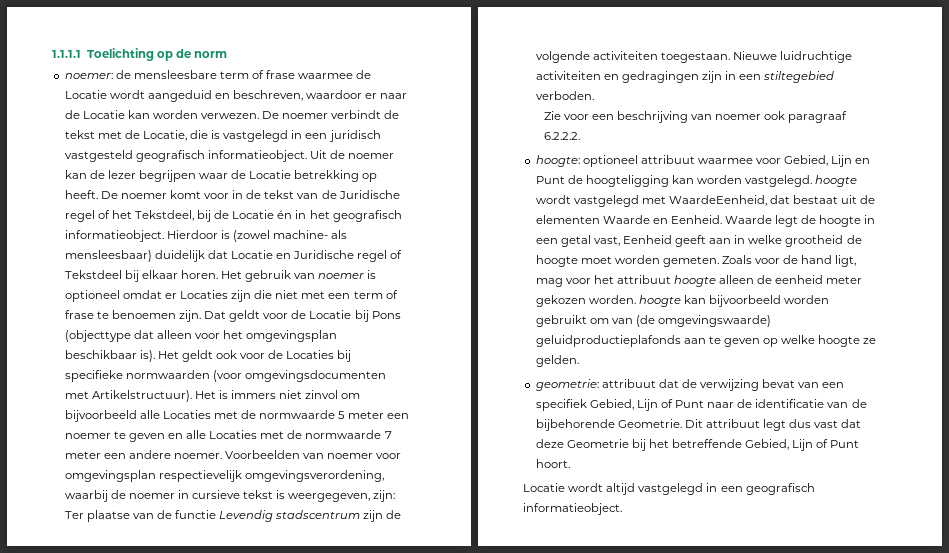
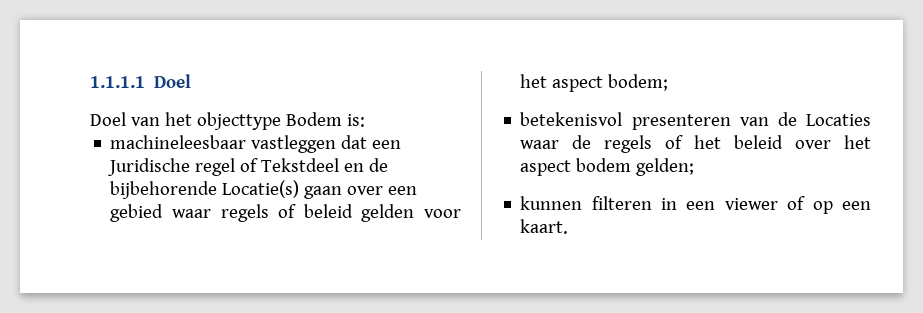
- 1.1.1.1 Toelichting op de norm
- noemer: de mensleesbare term of frase waarmee de Locatie wordt aangeduid en beschreven, waardoor er naar de Locatie kan worden verwezen. De noemer verbindt de tekst met de Locatie, die is vastgelegd in een juridisch vastgesteld geografisch informatieobject. Uit de noemer kan de lezer begrijpen waar de Locatie betrekking op heeft. De noemer komt voor in de tekst van de Juridische regel of het Tekstdeel, bij de Locatie én in het geografisch informatieobject. Hierdoor is (zowel machine- als mensleesbaar) duidelijk dat Locatie en Juridische regel of Tekstdeel bij elkaar horen. Het gebruik van noemer is optioneel omdat er Locaties zijn die niet met een term of frase te benoemen zijn. Dat geldt voor de Locatie bij Pons (objecttype dat alleen voor het omgevingsplan beschikbaar is). Het geldt ook voor de Locaties bij specifieke normwaarden (voor omgevingsdocumenten met Artikelstructuur). Het is immers niet zinvol om bijvoorbeeld alle Locaties met de normwaarde 5 meter een noemer te geven en alle Locaties met de normwaarde 7 meter een andere noemer. Voorbeelden van noemer voor omgevingsplan respectievelijk omgevingsverordening, waarbij de noemer in cursieve tekst is weergegeven, zijn: Ter plaatse van de functie Levendig stadscentrum zijn de volgende activiteiten toegestaan. Nieuwe luidruchtige activiteiten en gedragingen zijn in een stiltegebied verboden.
- Zie voor een beschrijving van noemer ook paragraaf 6.2.2.2.
- hoogte: optioneel attribuut waarmee voor Gebied, Lijn en Punt de hoogteligging kan worden vastgelegd. hoogte wordt vastgelegd met WaardeEenheid, dat bestaat uit de elementen Waarde en Eenheid. Waarde legt de hoogte in een getal vast, Eenheid geeft aan in welke grootheid de hoogte moet worden gemeten. Zoals voor de hand ligt, mag voor het attribuut hoogte alleen de eenheid meter gekozen worden. hoogte kan bijvoorbeeld worden gebruikt om van (de omgevingswaarde) geluidproductieplafonds aan te geven op welke hoogte ze gelden.
- geometrie: attribuut dat de verwijzing bevat van een specifiek Gebied, Lijn of Punt naar de identificatie van de bijbehorende Geometrie. Dit attribuut legt dus vast dat deze Geometrie bij het betreffende Gebied, Lijn of Punt hoort.
- Locatie wordt altijd vastgelegd in een geografisch informatieobject.
+ 1.1.1.1 Doel
+ Doel van het objecttype Bodem is:
+ machineleesbaar vastleggen dat een Juridische regel of Tekstdeel en de bijbehorende Locatie(s) gaan over een gebied waar regels of beleid gelden voor het aspect bodem;
+ betekenisvol presenteren van de Locaties waar de regels of het beleid over het aspect bodem gelden;
+ kunnen filteren in een viewer of op een kaart.

